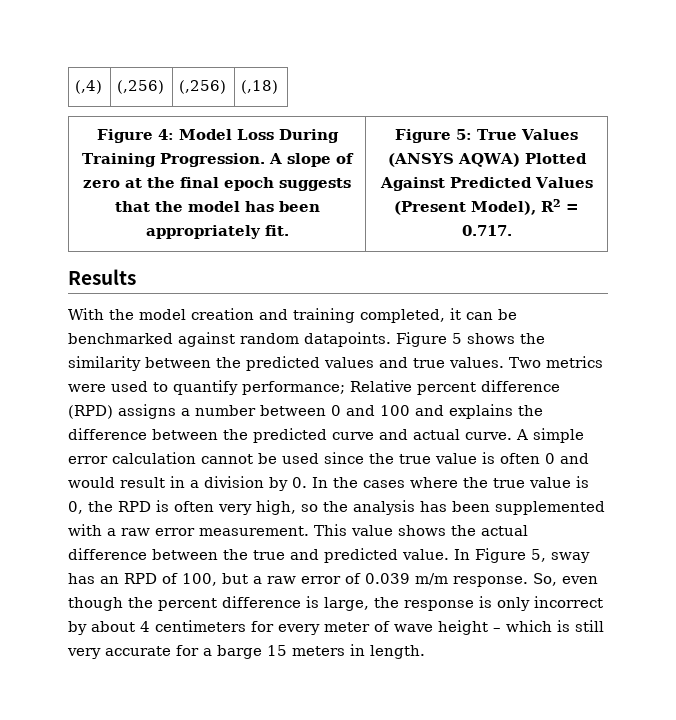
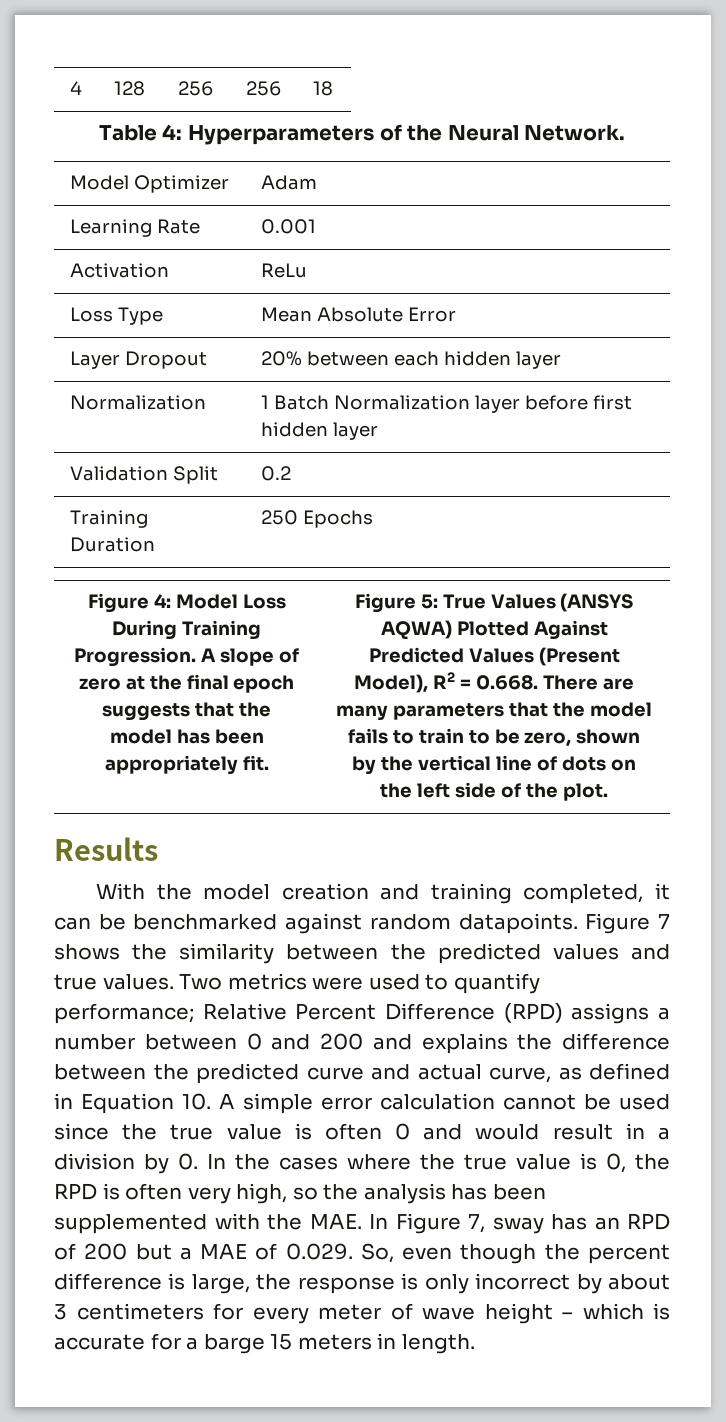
- (,4) | (,256) | (,256) | (,18)
+ 4 | 128 | 256 | 256 | 18
+ Table 4: Hyperparameters of the Neural Network.
+ Model Optimizer | Adam
+ Learning Rate | 0.001
+ Activation | ReLu
+ Loss Type | Mean Absolute Error
+ Layer Dropout | 20% between each hidden layer
+ Normalization | 1 Batch Normalization layer before first hidden layer
+ Validation Split | 0.2
+ Training Duration | 250 Epochs
- Figure 5: True Values (ANSYS AQWA) Plotted Against Predicted Values (Present Model), R2 = 0.717.
+ Figure 5: True Values (ANSYS AQWA) Plotted Against Predicted Values (Present Model), R2 = 0.668. There are many parameters that the model fails to train to be zero, shown by the vertical line of dots on the left side of the plot.
- Figure 5 shows the similarity between the predicted values and true values.
+ Figure 7 shows the similarity between the predicted values and true values.
- Relative percent difference (RPD) assigns a number between 0 and 100 and explains the difference between the predicted curve and actual curve. A simple error calculation cannot be used since the true value is often 0 and would result in a division by 0. In the cases where the true value is 0, the RPD is often very high, so the analysis has been supplemented with a raw error measurement. This value shows the actual difference between the true and predicted value. In Figure 5, sway has an RPD of 100, but a raw error of 0.039 m/m response. So, even though the percent difference is large, the response is only incorrect by about 4 centimeters for every meter of wave height – which is still very accurate for a barge 15 meters in length.
+ Relative Percent Difference (RPD) assigns a number between 0 and 200 and explains the difference between the predicted curve and actual curve, as defined in Equation 10. A simple error calculation cannot be used since the true value is often 0 and would result in a division by 0. In the cases where the true value is 0, the RPD is often very high, so the analysis has been supplemented with the MAE. In Figure 7, sway has an RPD of 200 but a MAE of 0.029. So, even though the percent difference is large, the response is only incorrect by about 3 centimeters for every meter of wave height – which is accurate for a barge 15 meters in length.

